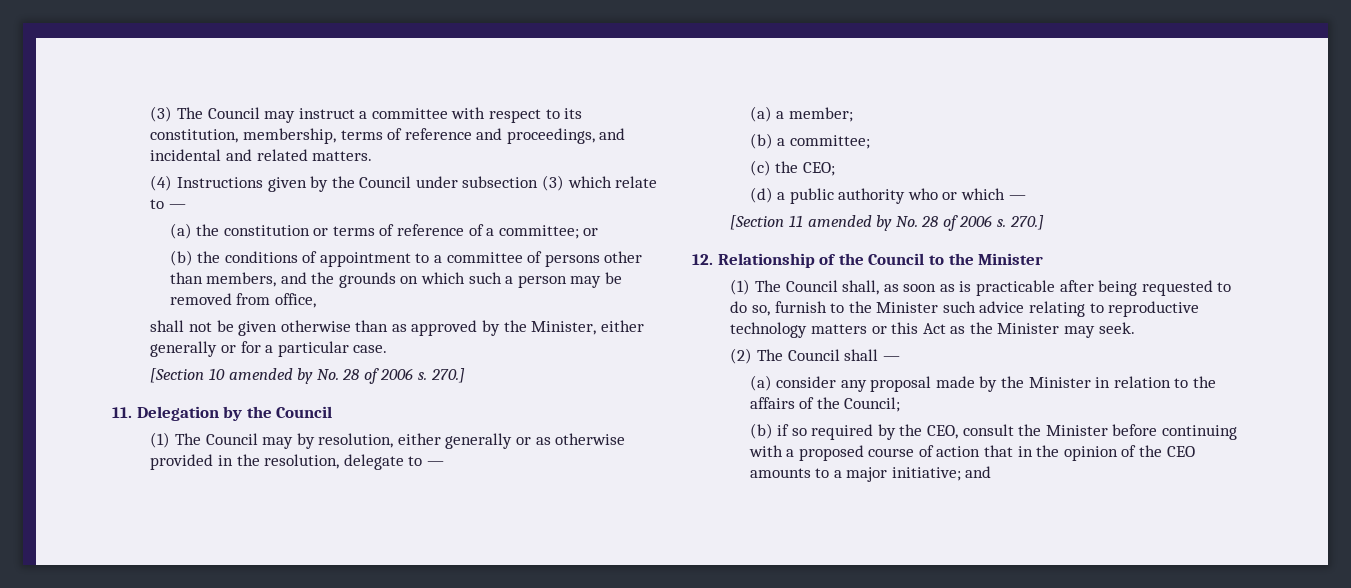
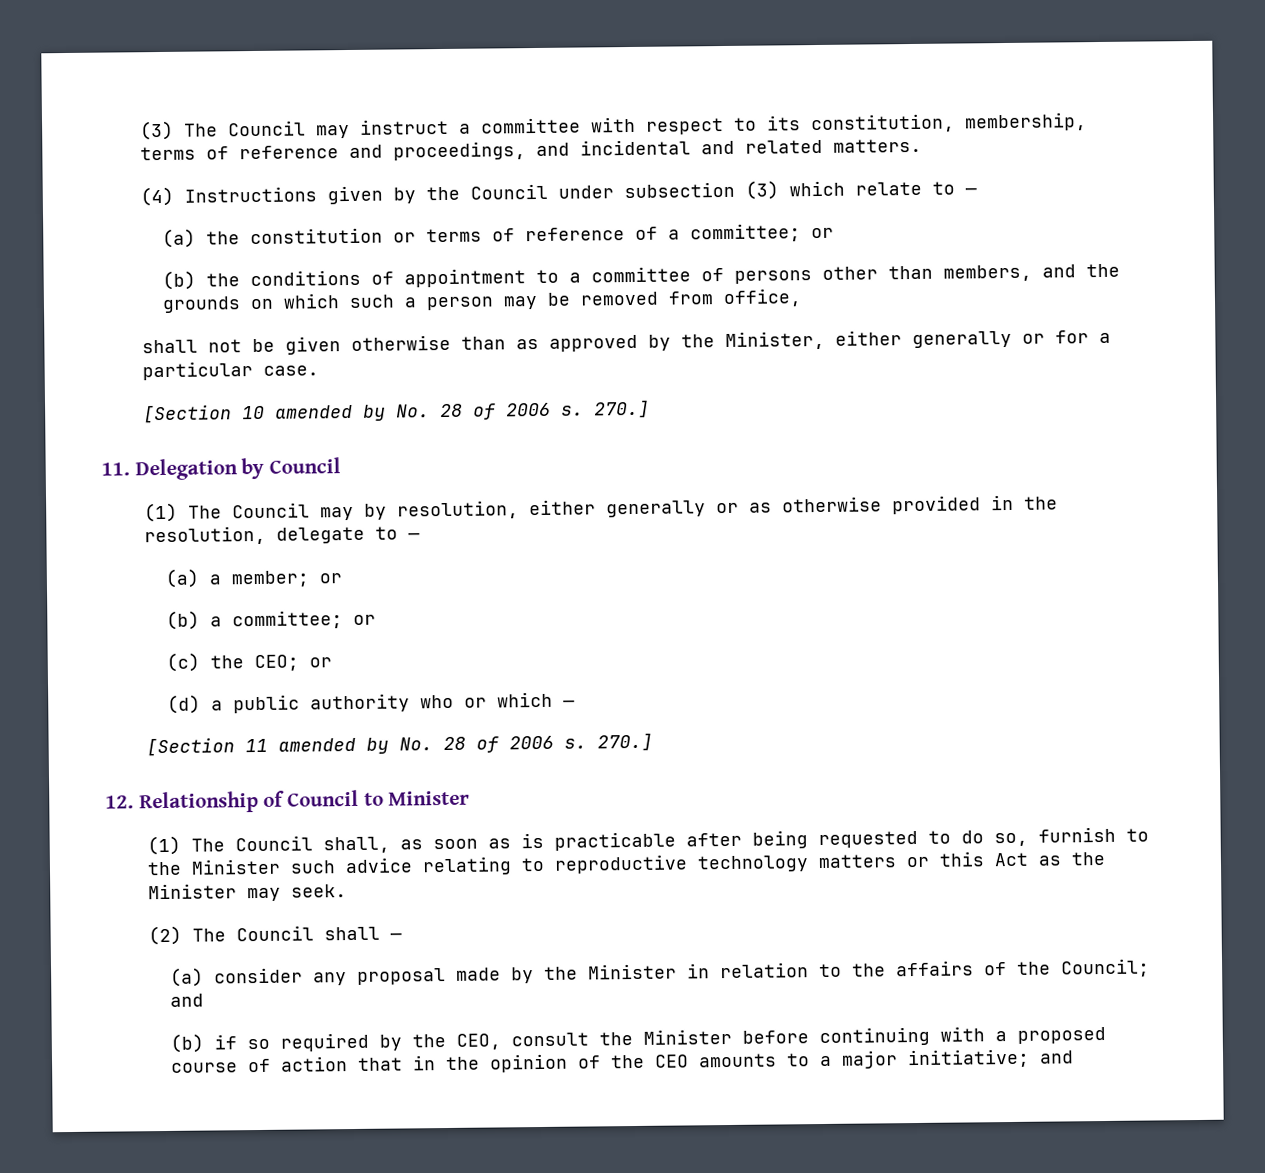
- 11. Delegation by the Council
+ 11. Delegation by Council
- (a) a member;
+ (a) a member; or
- (b) a committee;
+ (b) a committee; or
- (c) the CEO;
+ (c) the CEO; or
- 12. Relationship of the Council to the Minister
+ 12. Relationship of Council to Minister
- (a) consider any proposal made by the Minister in relation to the affairs of the Council;
+ (a) consider any proposal made by the Minister in relation to the affairs of the Council; and

